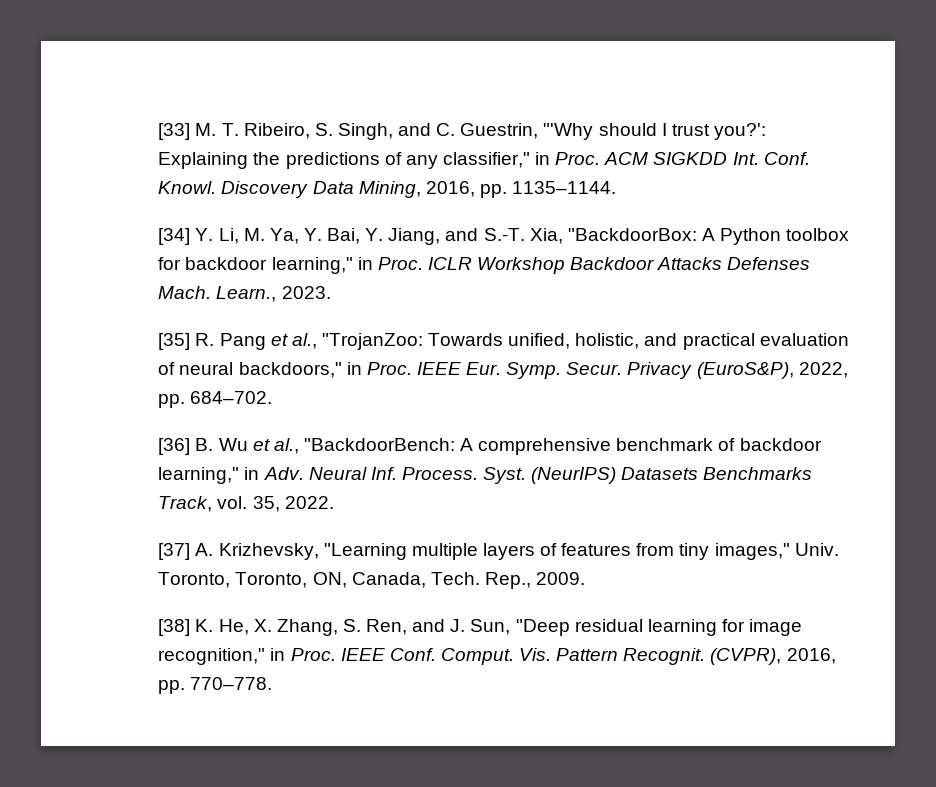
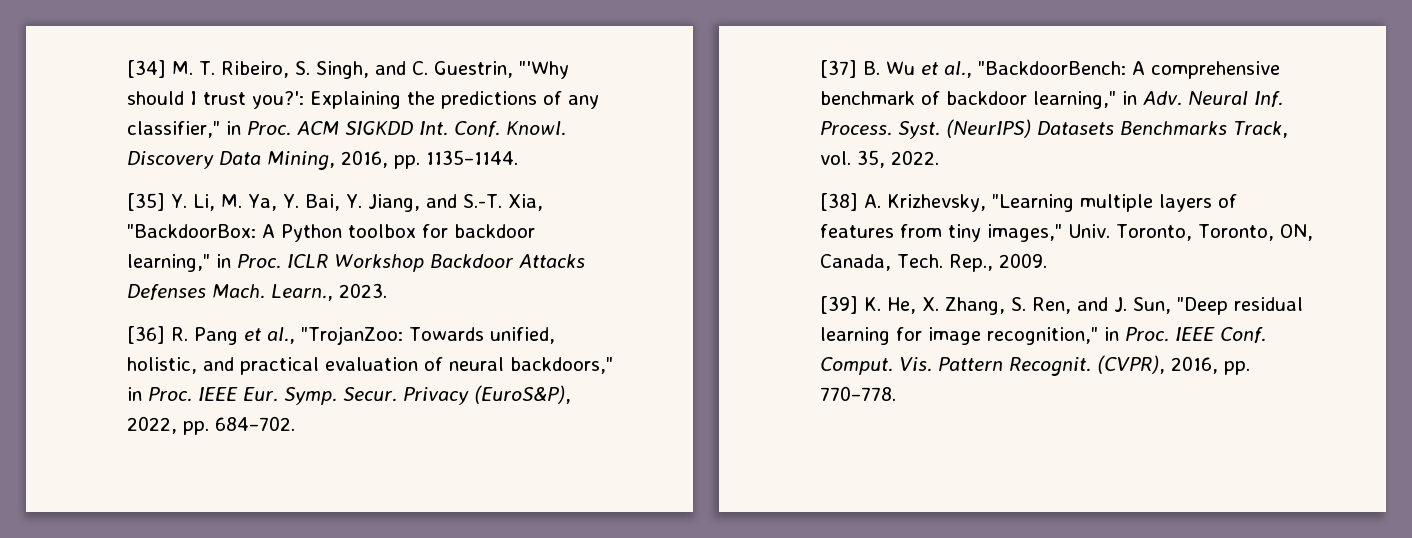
- [33] M. T. Ribeiro, S. Singh, and C. Guestrin, "'Why should I trust you?': Explaining the predictions of any classifier," in Proc.
+ [34] M. T. Ribeiro, S. Singh, and C. Guestrin, "'Why should I trust you?': Explaining the predictions of any classifier," in Proc.
- [34] Y. Li, M. Ya, Y. Bai, Y. Jiang, and S.-T. Xia, "BackdoorBox: A Python toolbox for backdoor learning," in Proc.
+ [35] Y. Li, M. Ya, Y. Bai, Y. Jiang, and S.-T. Xia, "BackdoorBox: A Python toolbox for backdoor learning," in Proc.
- [35] R. Pang et al., "TrojanZoo: Towards unified, holistic, and practical evaluation of neural backdoors," in Proc.
+ [36] R. Pang et al., "TrojanZoo: Towards unified, holistic, and practical evaluation of neural backdoors," in Proc.
- [36] B. Wu et al., "BackdoorBench: A comprehensive benchmark of backdoor learning," in Adv. Neural Inf. Process.
+ [37] B. Wu et al., "BackdoorBench: A comprehensive benchmark of backdoor learning," in Adv. Neural Inf. Process.
- [37] A. Krizhevsky, "Learning multiple layers of features from tiny images," Univ.
+ [38] A. Krizhevsky, "Learning multiple layers of features from tiny images," Univ.
- [38] K. He, X. Zhang, S. Ren, and J. Sun, "Deep residual learning for image recognition," in Proc.
+ [39] K. He, X. Zhang, S. Ren, and J. Sun, "Deep residual learning for image recognition," in Proc.

